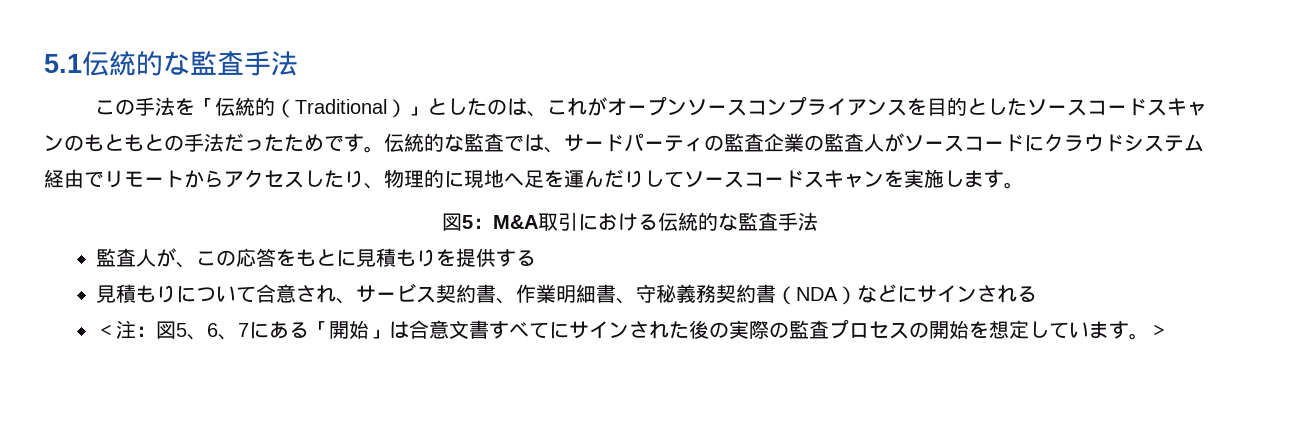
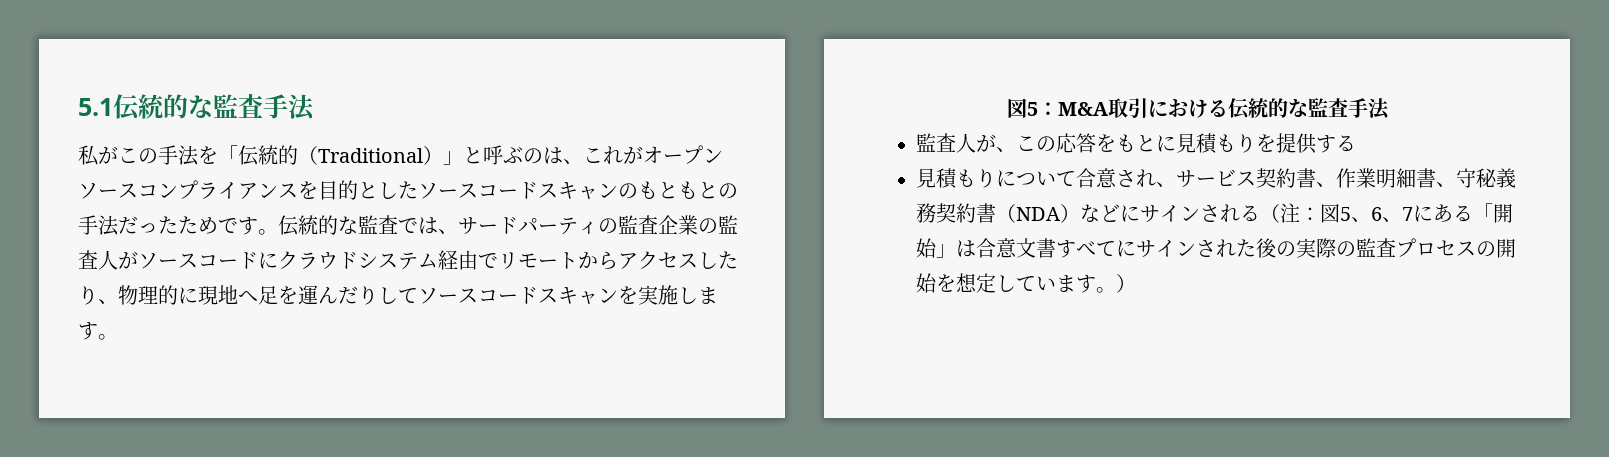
- この手法を「伝統的（Traditional）」としたのは、これがオープンソースコンプライアンスを目的としたソースコードスキャンのもともとの手法だったためです。
+ 私がこの手法を「伝統的（Traditional）」と呼ぶのは、これがオープンソースコンプライアンスを目的としたソースコードスキャンのもともとの手法だったためです。
- 見積もりについて合意され、サービス契約書、作業明細書、守秘義務契約書（NDA）などにサインされる
- ＜注：図5、6、7にある「開始」は合意文書すべてにサインされた後の実際の監査プロセスの開始を想定しています。＞
+ 見積もりについて合意され、サービス契約書、作業明細書、守秘義務契約書（NDA）などにサインされる（注：図5、6、7にある「開始」は合意文書すべてにサインされた後の実際の監査プロセスの開始を想定しています。）

